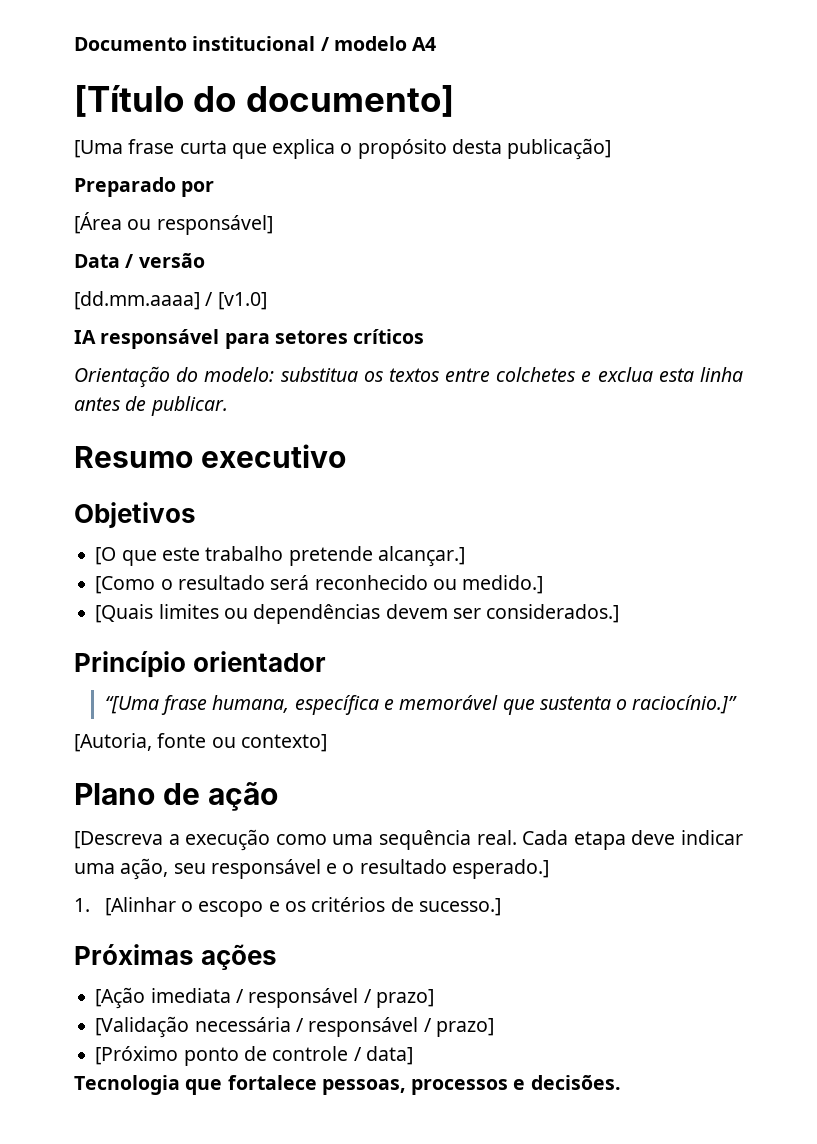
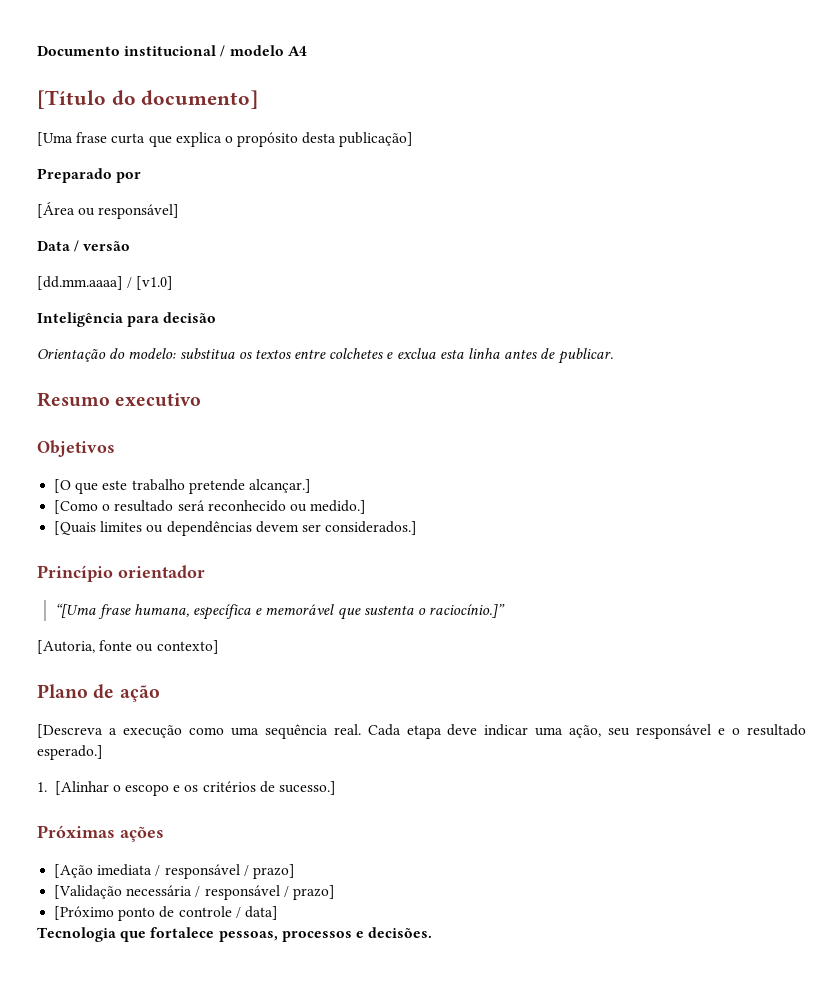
- IA responsável para setores críticos
+ Inteligência para decisão

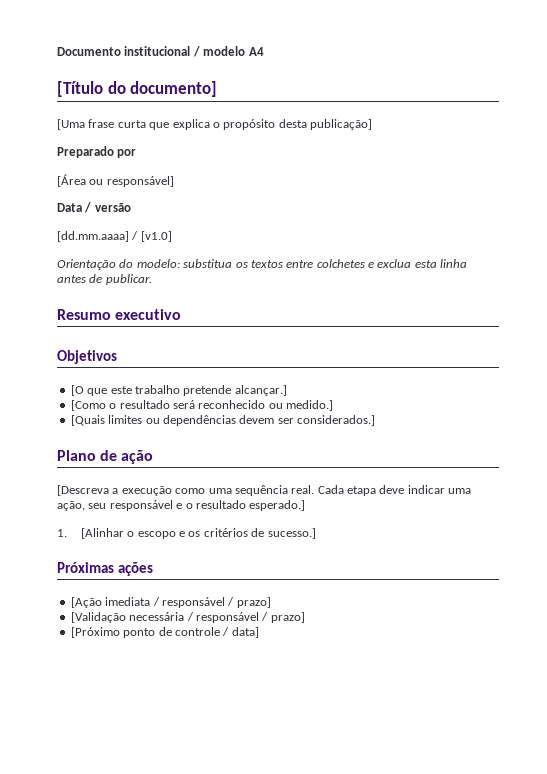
- Inteligência para decisão
- Princípio orientador
- “[Uma frase humana, específica e memorável que sustenta o raciocínio.]”
- [Autoria, fonte ou contexto]
- Tecnologia que fortalece pessoas, processos e decisões.

